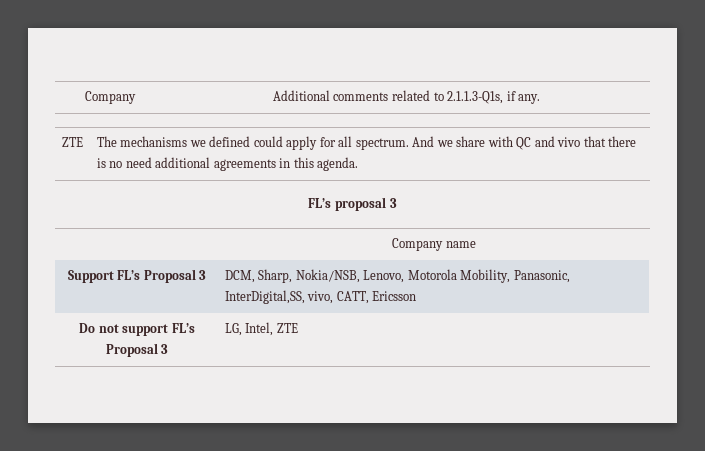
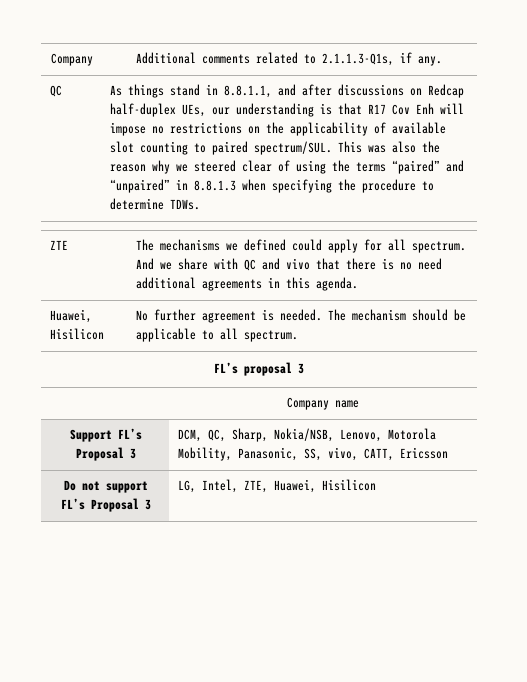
+ QC | As things stand in 8.8.1.1, and after discussions on Redcap half-duplex UEs, our understanding is that R17 Cov Enh will impose no restrictions on the applicability of available slot counting to paired spectrum/SUL. This was also the reason why we steered clear of using the terms “paired” and “unpaired” in 8.8.1.3 when specifying the procedure to determine TDWs.
+ Huawei, Hisilicon | No further agreement is needed. The mechanism should be applicable to all spectrum.
- Support FL’s Proposal 3 | DCM, Sharp, Nokia/NSB, Lenovo, Motorola Mobility, Panasonic, InterDigital,SS, vivo, CATT, Ericsson
+ Support FL’s Proposal 3 | DCM, QC, Sharp, Nokia/NSB, Lenovo, Motorola Mobility, Panasonic, SS, vivo, CATT, Ericsson
- Do not support FL’s Proposal 3 | LG, Intel, ZTE
+ Do not support FL’s Proposal 3 | LG, Intel, ZTE, Huawei, Hisilicon

